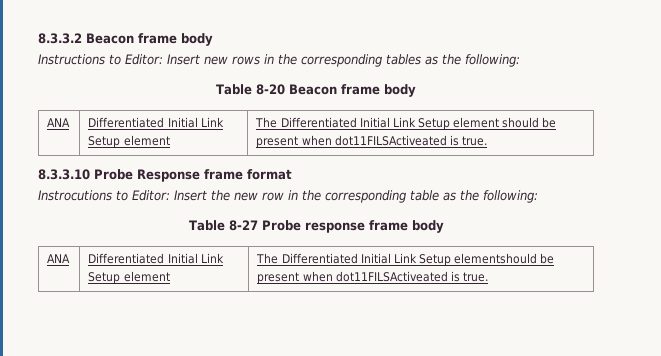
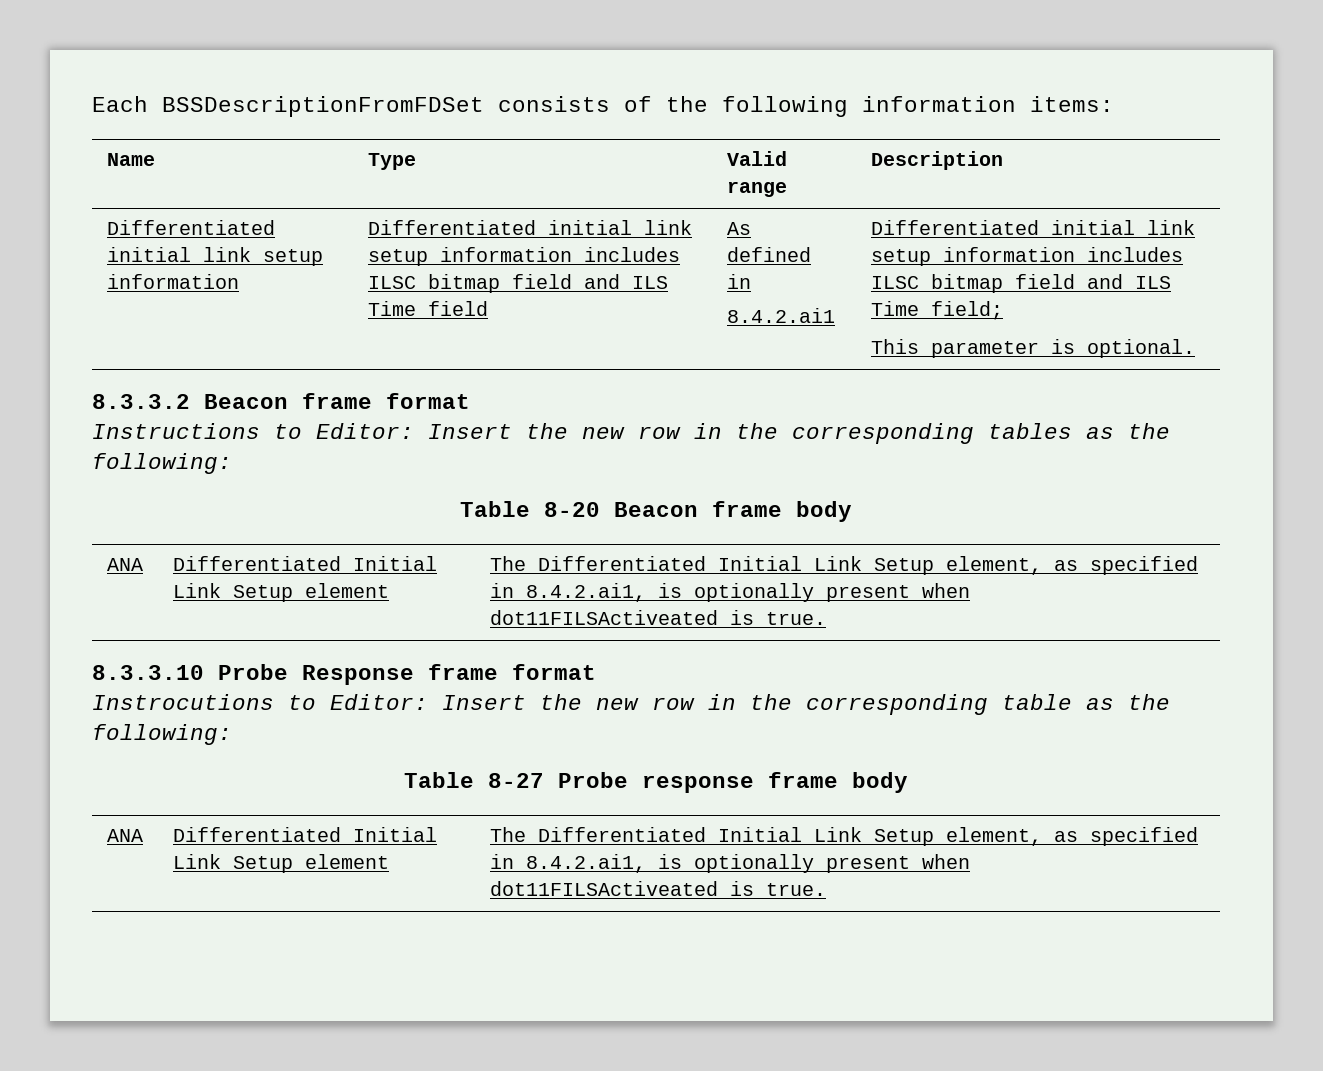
+ Each BSSDescriptionFromFDSet consists of the following information items:
+ Name | Type | Valid range | Description
+ Differentiated initial link setup information | Differentiated initial link setup information includes ILSC bitmap field and ILS Time field | As defined in
+ 8.4.2.ai1 | Differentiated initial link setup information includes ILSC bitmap field and ILS Time field;
+ This parameter is optional.
- 8.3.3.2 Beacon frame body
+ 8.3.3.2 Beacon frame format
- Instructions to Editor: Insert new rows in the corresponding tables as the following:
+ Instructions to Editor: Insert the new row in the corresponding tables as the following:
  Table 8-20 Beacon frame body
- ANA | Differentiated Initial Link Setup element | The Differentiated Initial Link Setup element should be present when dot11FILSActiveated is true.
+ ANA | Differentiated Initial Link Setup element | The Differentiated Initial Link Setup element, as specified in 8.4.2.ai1, is optionally present when dot11FILSActiveated is true.
  Table 8-27 Probe response frame body
- ANA | Differentiated Initial Link Setup element | The Differentiated Initial Link Setup elementshould be present when dot11FILSActiveated is true.
+ ANA | Differentiated Initial Link Setup element | The Differentiated Initial Link Setup element, as specified in 8.4.2.ai1, is optionally present when dot11FILSActiveated is true.

